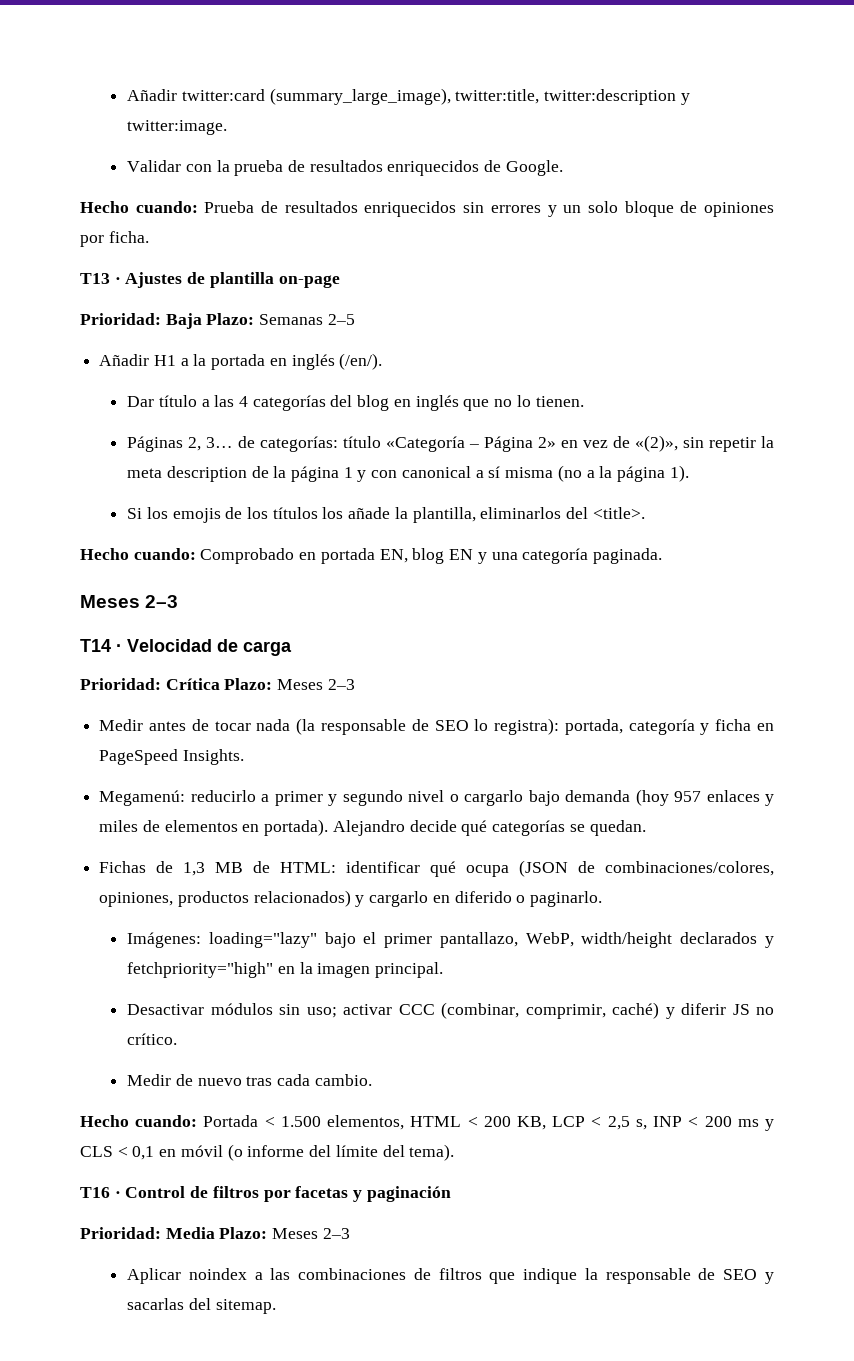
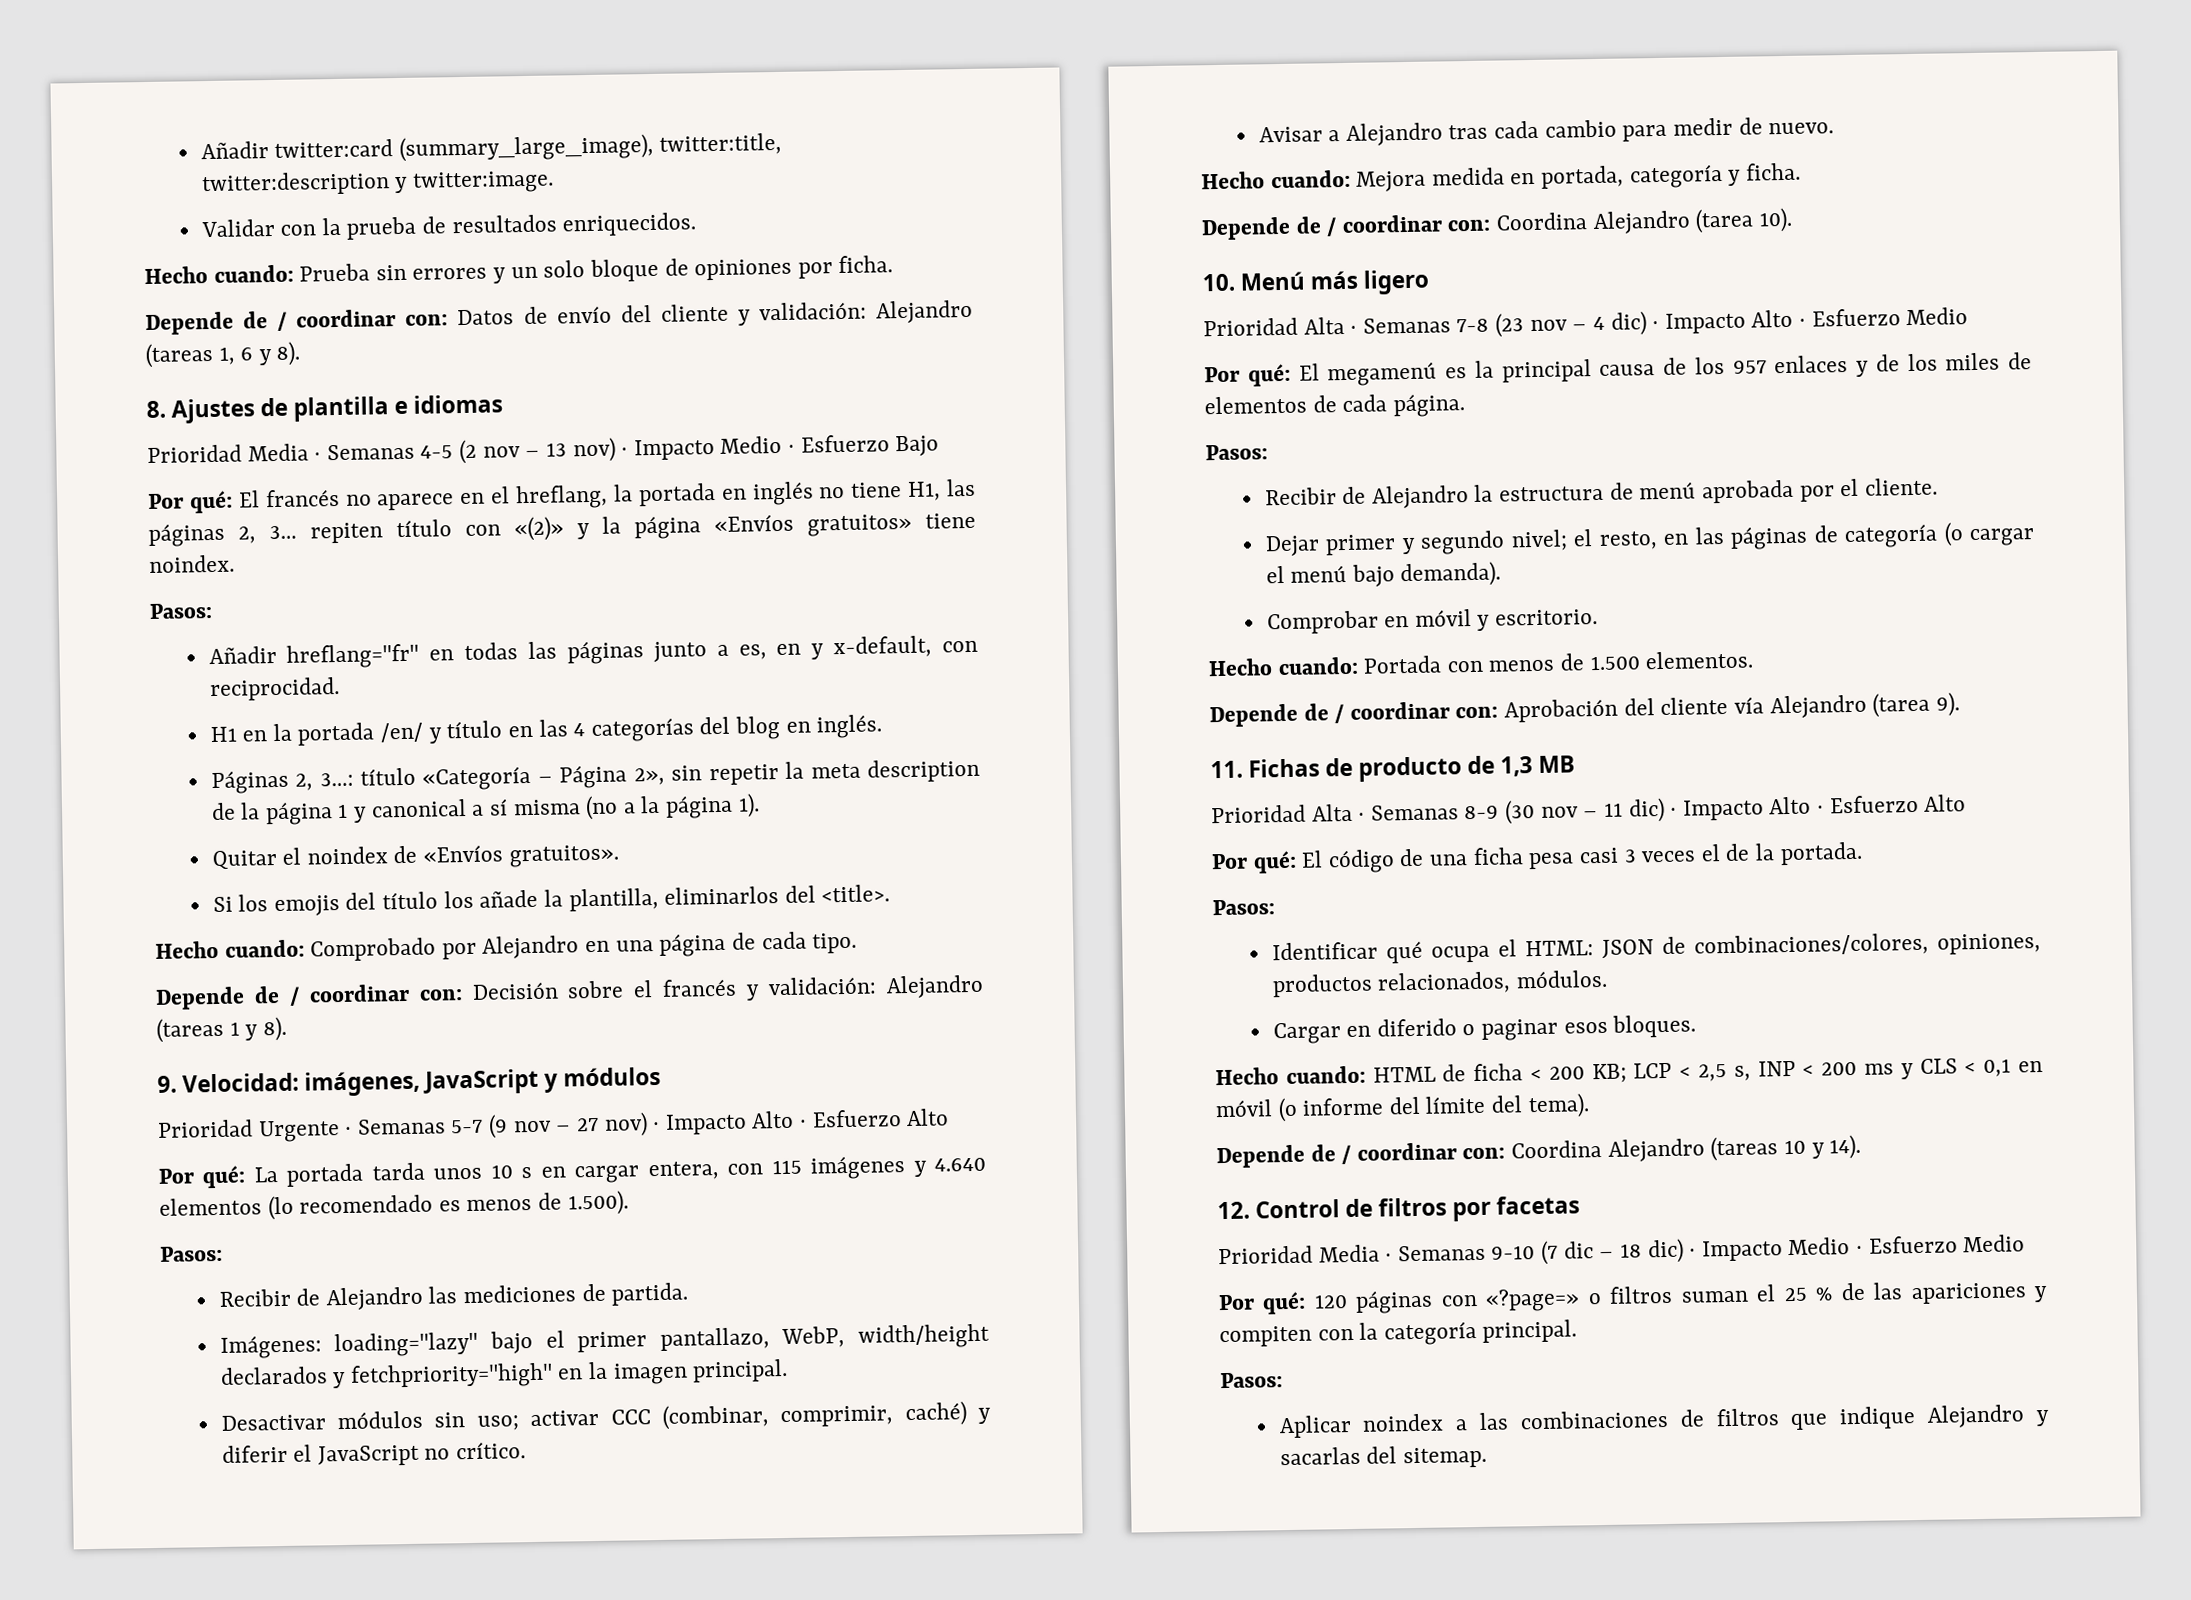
- Validar con la prueba de resultados enriquecidos de Google.
+ Validar con la prueba de resultados enriquecidos.
- Hecho cuando: Prueba de resultados enriquecidos sin errores y un solo bloque de opiniones por ficha.
+ Hecho cuando: Prueba sin errores y un solo bloque de opiniones por ficha.
- T13 · Ajustes de plantilla on-page
- Prioridad: Baja Plazo: Semanas 2–5
- Añadir H1 a la portada en inglés (/en/).
- Dar título a las 4 categorías del blog en inglés que no lo tienen.
+ Depende de / coordinar con: Datos de envío del cliente y validación: Alejandro (tareas 1, 6 y 8).
+ 8. Ajustes de plantilla e idiomas
+ Prioridad Media · Semanas 4-5 (2 nov – 13 nov) · Impacto Medio · Esfuerzo Bajo
+ Por qué: El francés no aparece en el hreflang, la portada en inglés no tiene H1, las páginas 2, 3… repiten título con «(2)» y la página «Envíos gratuitos» tiene noindex.
+ Pasos:
+ Añadir hreflang="fr" en todas las páginas junto a es, en y x-default, con reciprocidad.
+ H1 en la portada /en/ y título en las 4 categorías del blog en inglés.
- Páginas 2, 3… de categorías: título «Categoría – Página 2» en vez de «(2)», sin repetir la meta description de la página 1 y con canonical a sí misma (no a la página 1).
+ Páginas 2, 3…: título «Categoría – Página 2», sin repetir la meta description de la página 1 y canonical a sí misma (no a la página 1).
+ Quitar el noindex de «Envíos gratuitos».
- Si los emojis de los títulos los añade la plantilla, eliminarlos del <title>.
+ Si los emojis del título los añade la plantilla, eliminarlos del <title>.
- Hecho cuando: Comprobado en portada EN, blog EN y una categoría paginada.
- Meses 2–3
- T14 · Velocidad de carga
- Prioridad: Crítica Plazo: Meses 2–3
- Medir antes de tocar nada (la responsable de SEO lo registra): portada, categoría y ficha en PageSpeed Insights.
- Megamenú: reducirlo a primer y segundo nivel o cargarlo bajo demanda (hoy 957 enlaces y miles de elementos en portada). Alejandro decide qué categorías se quedan.
- Fichas de 1,3 MB de HTML: identificar qué ocupa (JSON de combinaciones/colores, opiniones, productos relacionados) y cargarlo en diferido o paginarlo.
+ Hecho cuando: Comprobado por Alejandro en una página de cada tipo.
+ Depende de / coordinar con: Decisión sobre el francés y validación: Alejandro (tareas 1 y 8).
+ 9. Velocidad: imágenes, JavaScript y módulos
+ Prioridad Urgente · Semanas 5-7 (9 nov – 27 nov) · Impacto Alto · Esfuerzo Alto
+ Por qué: La portada tarda unos 10 s en cargar entera, con 115 imágenes y 4.640 elementos (lo recomendado es menos de 1.500).
+ Pasos:
+ Recibir de Alejandro las mediciones de partida.
- Desactivar módulos sin uso; activar CCC (combinar, comprimir, caché) y diferir JS no crítico.
+ Desactivar módulos sin uso; activar CCC (combinar, comprimir, caché) y diferir el JavaScript no crítico.
- Medir de nuevo tras cada cambio.
- Hecho cuando: Portada < 1.500 elementos, HTML < 200 KB, LCP < 2,5 s, INP < 200 ms y CLS < 0,1 en móvil (o informe del límite del tema).
+ Avisar a Alejandro tras cada cambio para medir de nuevo.
+ Hecho cuando: Mejora medida en portada, categoría y ficha.
+ Depende de / coordinar con: Coordina Alejandro (tarea 10).
+ 10. Menú más ligero
+ Prioridad Alta · Semanas 7-8 (23 nov – 4 dic) · Impacto Alto · Esfuerzo Medio
+ Por qué: El megamenú es la principal causa de los 957 enlaces y de los miles de elementos de cada página.
+ Pasos:
+ Recibir de Alejandro la estructura de menú aprobada por el cliente.
+ Dejar primer y segundo nivel; el resto, en las páginas de categoría (o cargar el menú bajo demanda).
+ Comprobar en móvil y escritorio.
+ Hecho cuando: Portada con menos de 1.500 elementos.
+ Depende de / coordinar con: Aprobación del cliente vía Alejandro (tarea 9).
+ 11. Fichas de producto de 1,3 MB
+ Prioridad Alta · Semanas 8-9 (30 nov – 11 dic) · Impacto Alto · Esfuerzo Alto
+ Por qué: El código de una ficha pesa casi 3 veces el de la portada.
+ Pasos:
+ Identificar qué ocupa el HTML: JSON de combinaciones/colores, opiniones, productos relacionados, módulos.
+ Cargar en diferido o paginar esos bloques.
+ Hecho cuando: HTML de ficha < 200 KB; LCP < 2,5 s, INP < 200 ms y CLS < 0,1 en móvil (o informe del límite del tema).
- T16 · Control de filtros por facetas y paginación
- Prioridad: Media Plazo: Meses 2–3
+ Depende de / coordinar con: Coordina Alejandro (tareas 10 y 14).
+ 12. Control de filtros por facetas
+ Prioridad Media · Semanas 9-10 (7 dic – 18 dic) · Impacto Medio · Esfuerzo Medio
+ Por qué: 120 páginas con «?page=» o filtros suman el 25 % de las apariciones y compiten con la categoría principal.
+ Pasos:
- Aplicar noindex a las combinaciones de filtros que indique la responsable de SEO y sacarlas del sitemap.
+ Aplicar noindex a las combinaciones de filtros que indique Alejandro y sacarlas del sitemap.

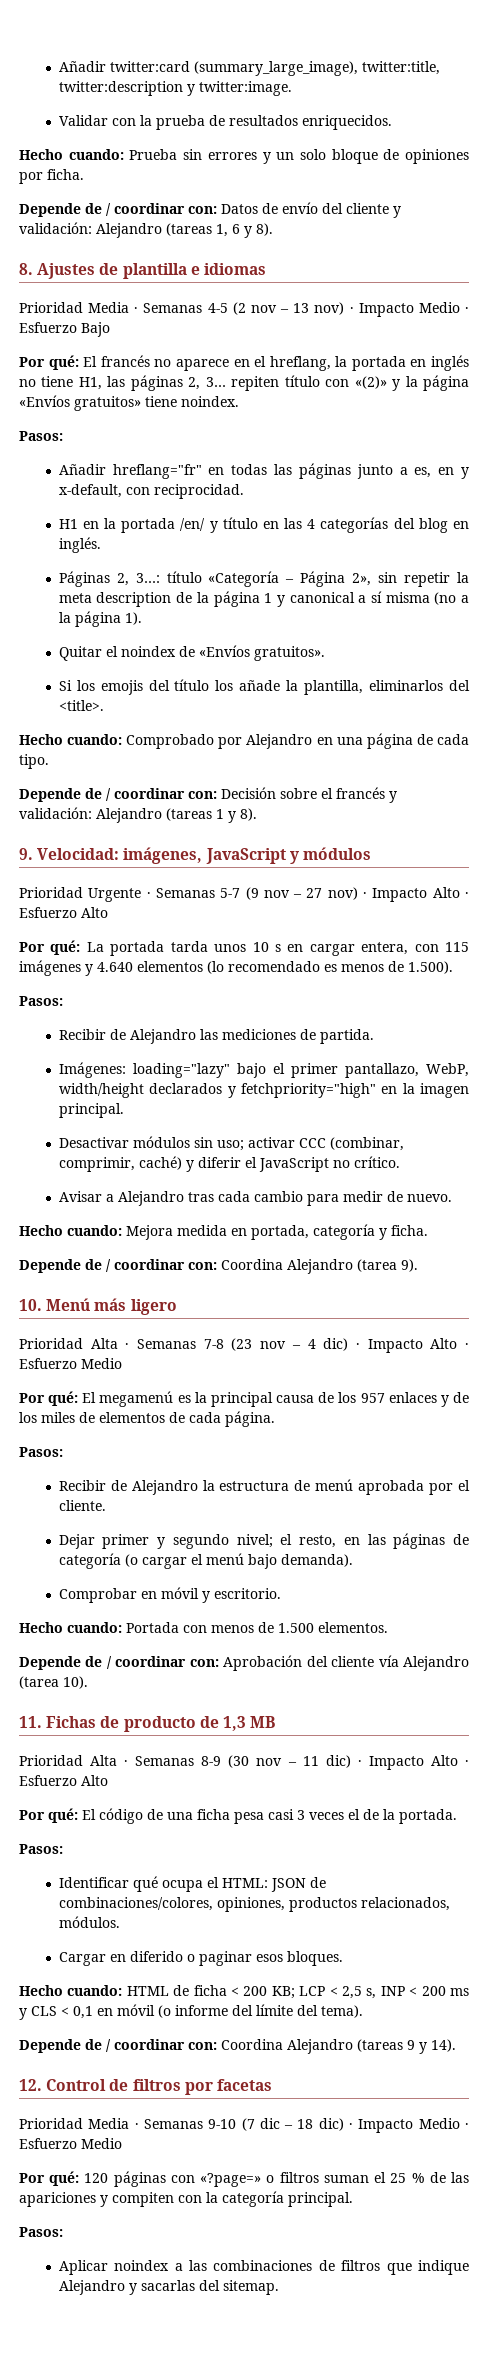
- Depende de / coordinar con: Coordina Alejandro (tarea 10).
+ Depende de / coordinar con: Coordina Alejandro (tarea 9).
- Depende de / coordinar con: Aprobación del cliente vía Alejandro (tarea 9).
+ Depende de / coordinar con: Aprobación del cliente vía Alejandro (tarea 10).
- Depende de / coordinar con: Coordina Alejandro (tareas 10 y 14).
+ Depende de / coordinar con: Coordina Alejandro (tareas 9 y 14).

